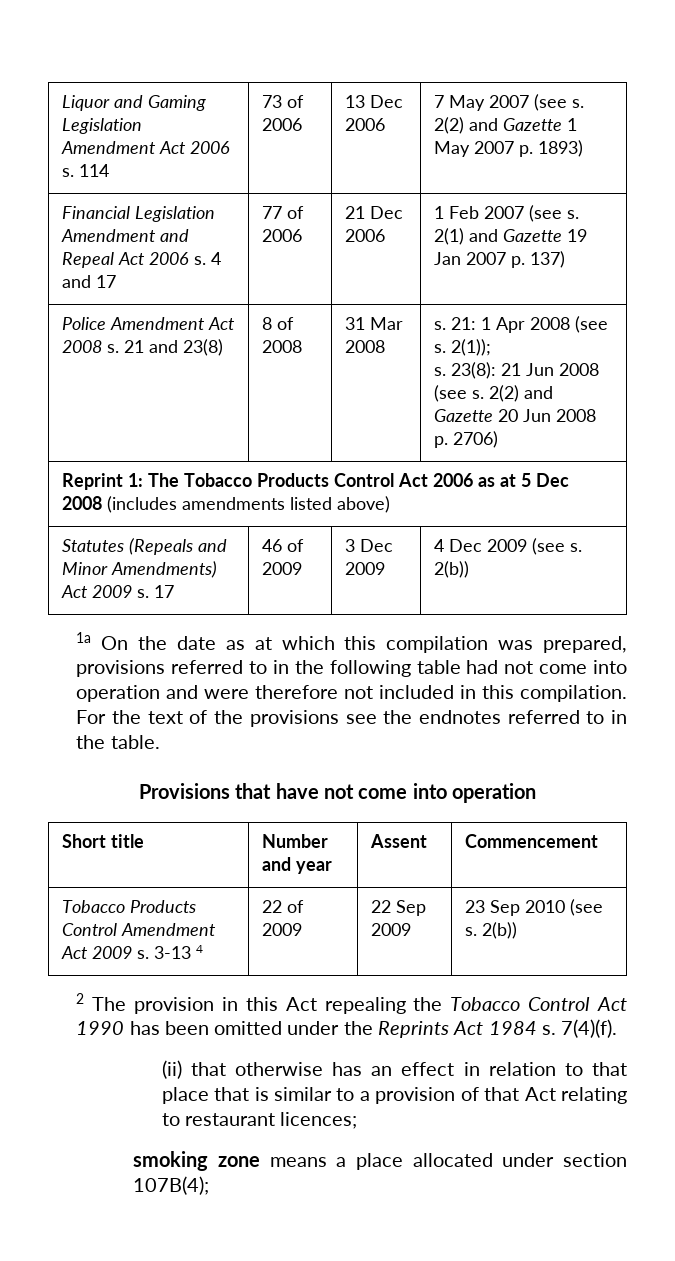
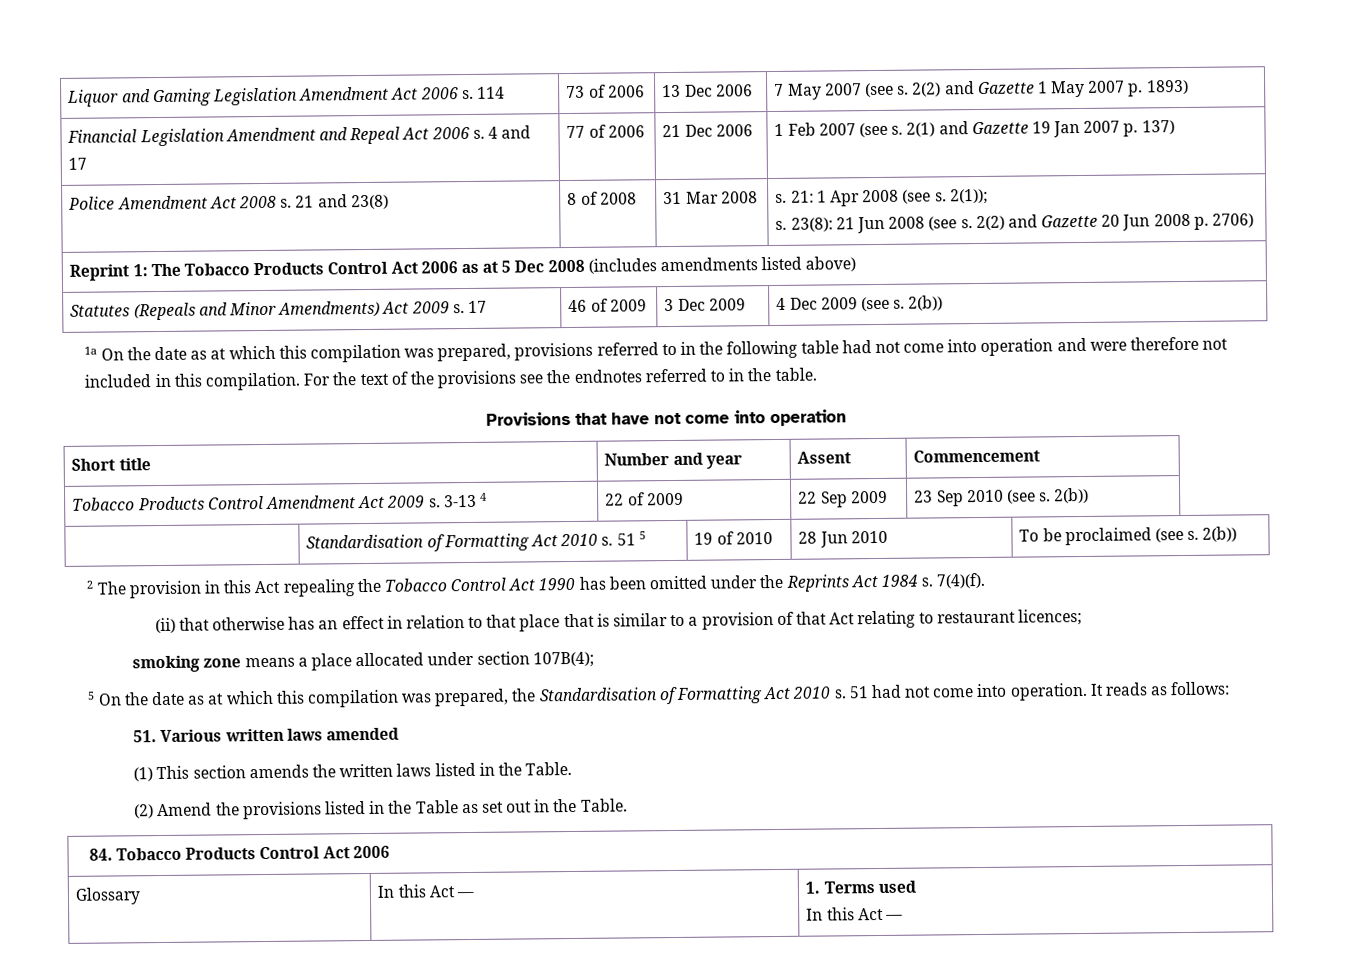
+ | Standardisation of Formatting Act 2010 s. 51 5 | 19 of 2010 | 28 Jun 2010 | To be proclaimed (see s. 2(b))
+ 5 On the date as at which this compilation was prepared, the Standardisation of Formatting Act 2010 s. 51 had not come into operation. It reads as follows:
+ 51. Various written laws amended
+ (1) This section amends the written laws listed in the Table.
+ (2) Amend the provisions listed in the Table as set out in the Table.
+ 84. Tobacco Products Control Act 2006
+ Glossary | In this Act — | 1. Terms used
+ In this Act —

